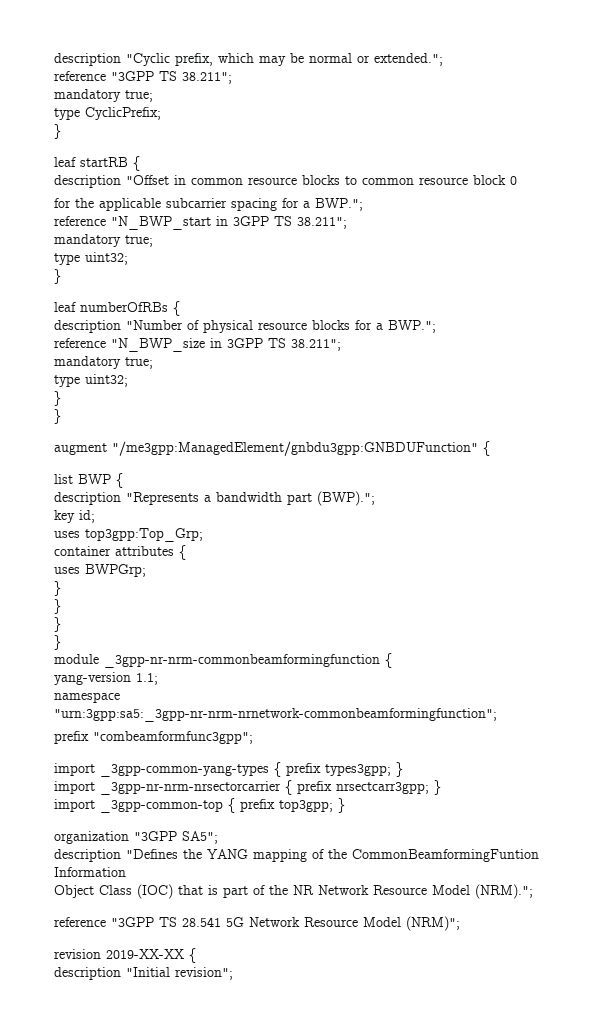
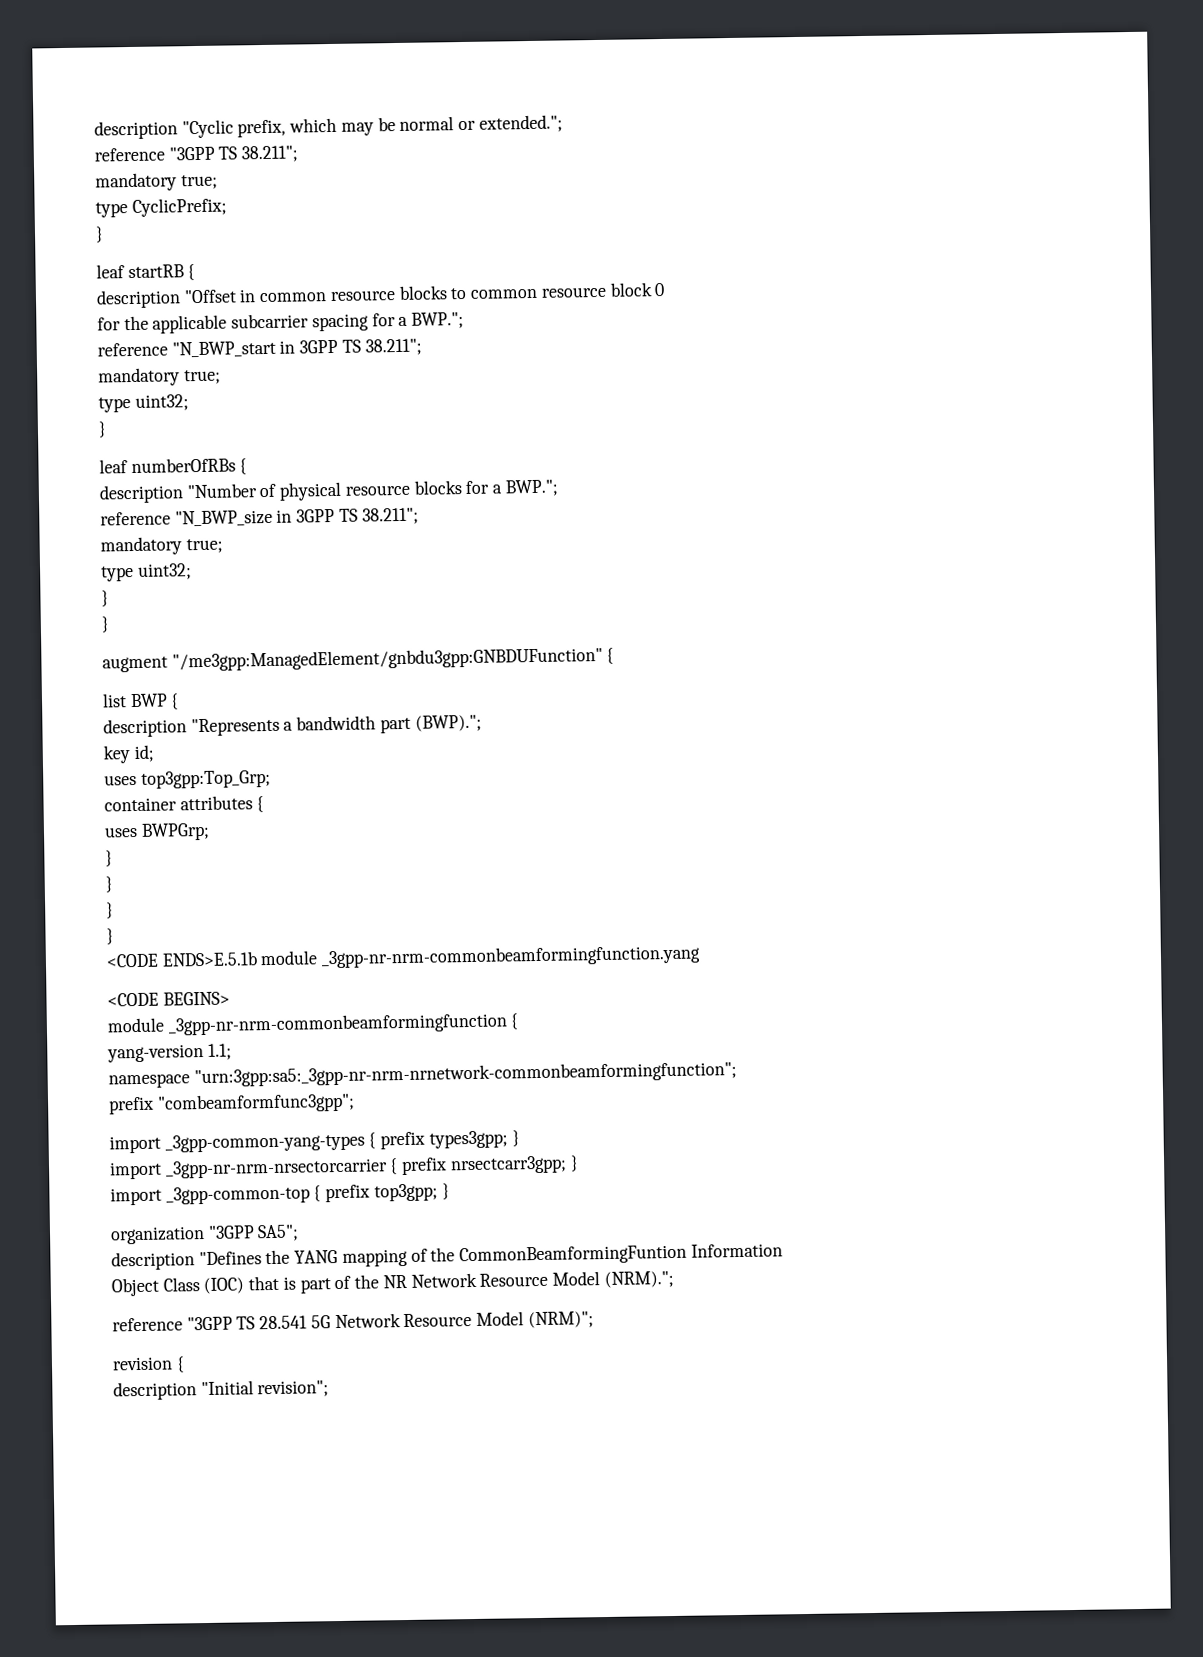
+ <CODE ENDS>E.5.1b module _3gpp-nr-nrm-commonbeamformingfunction.yang
+ <CODE BEGINS>
- revision 2019-XX-XX {
+ revision {

